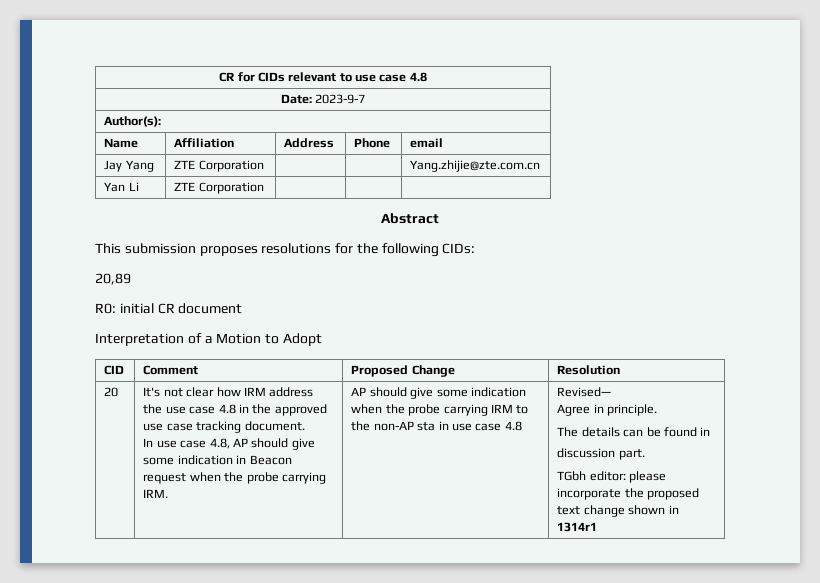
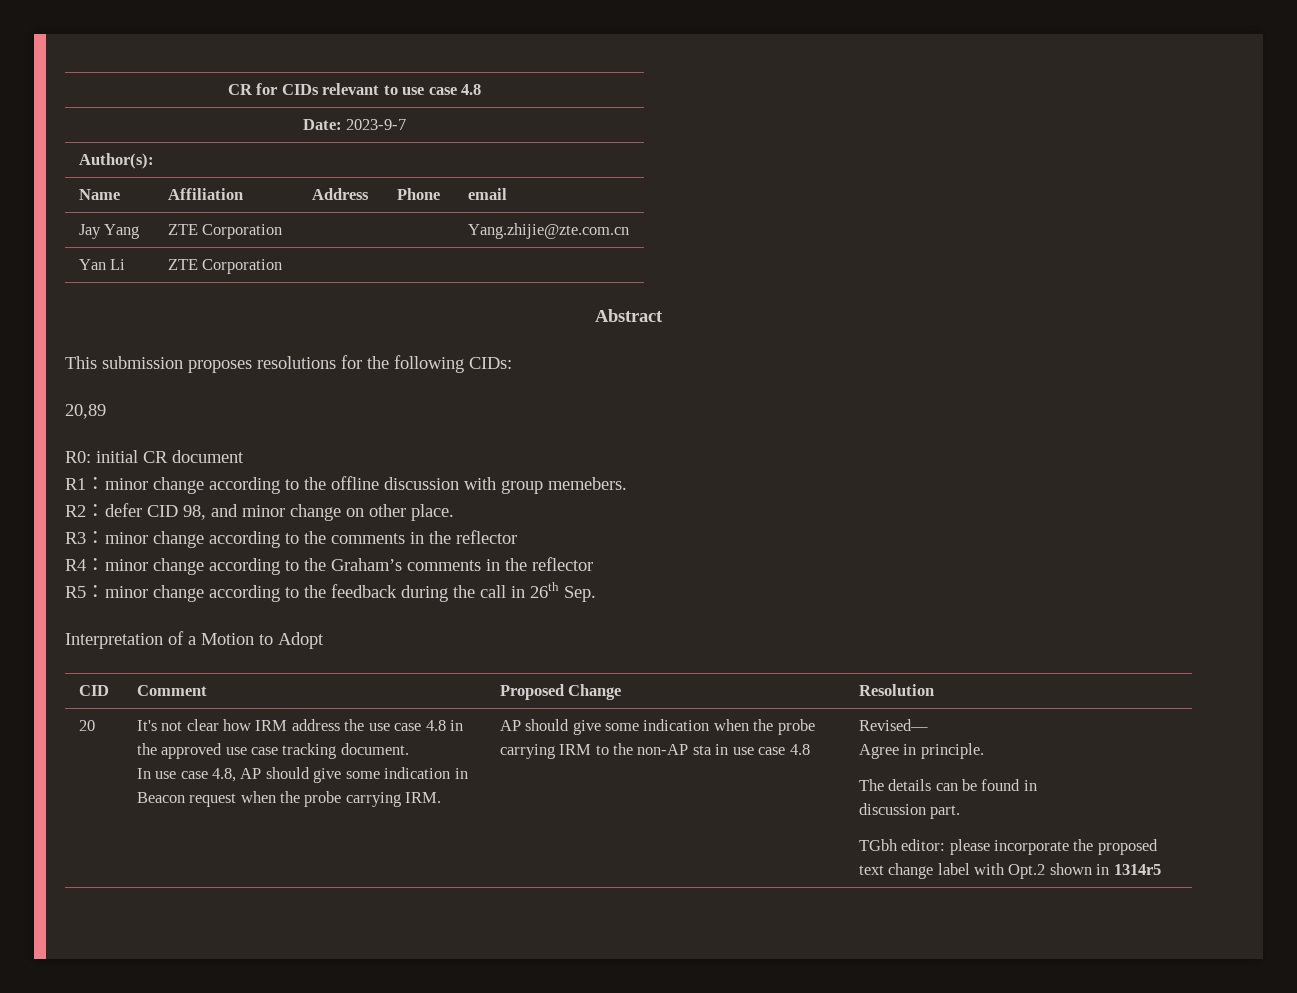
+ R1：minor change according to the offline discussion with group memebers.
+ R2：defer CID 98, and minor change on other place.
+ R3：minor change according to the comments in the reflector
+ R4：minor change according to the Graham’s comments in the reflector
+ R5：minor change according to the feedback during the call in 26th Sep.
- TGbh editor: please incorporate the proposed text change shown in 1314r1
+ TGbh editor: please incorporate the proposed text change label with Opt.2 shown in 1314r5

